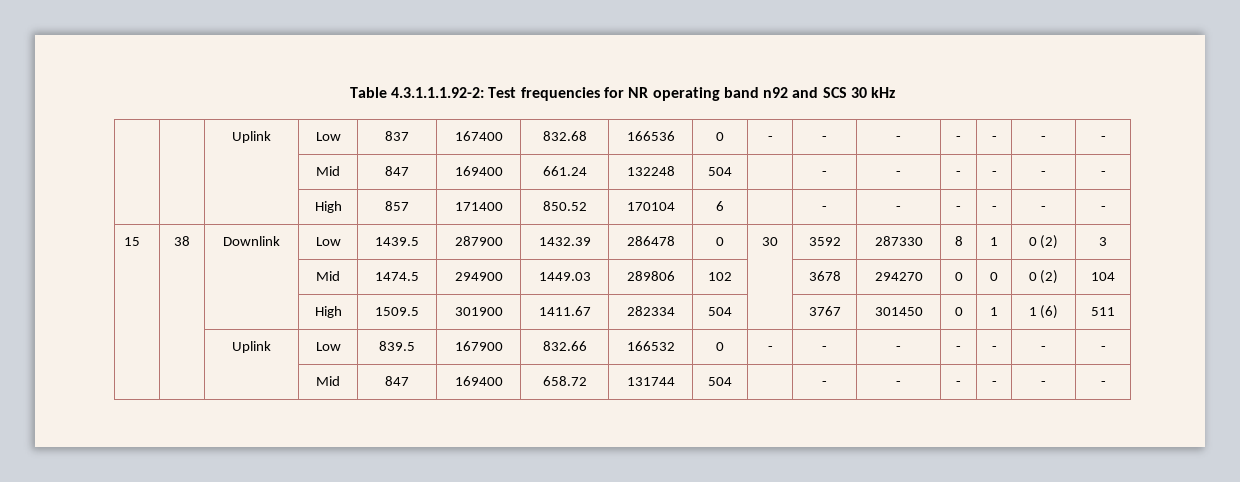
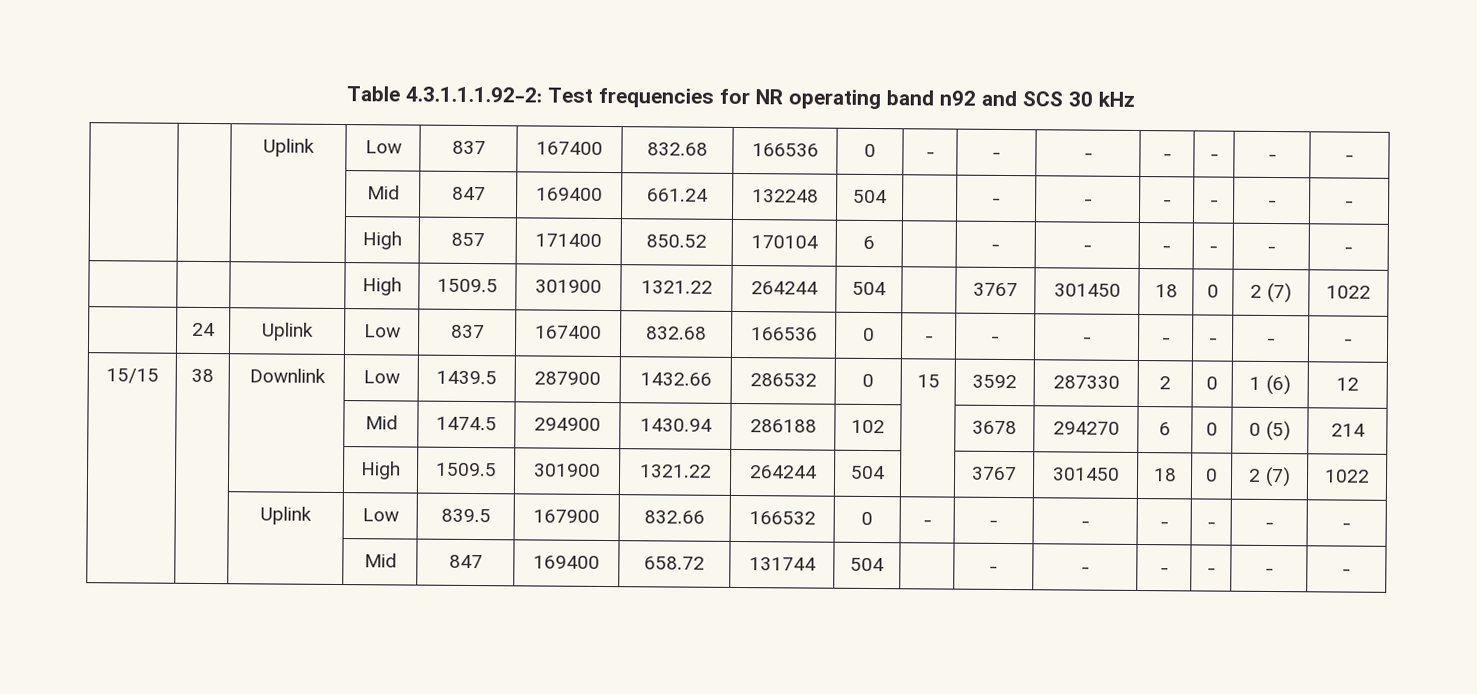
  | | | High | 857 | 171400 | 850.52 | 170104 | 6 | | - | - | - | - | - | -
- 15 | 38 | Downlink | Low | 1439.5 | 287900 | 1432.39 | 286478 | 0 | 30 | 3592 | 287330 | 8 | 1 | 0 (2) | 3
+ | | | High | 1509.5 | 301900 | 1321.22 | 264244 | 504 | | 3767 | 301450 | 18 | 0 | 2 (7) | 1022
+ | 24 | Uplink | Low | 837 | 167400 | 832.68 | 166536 | 0 | - | - | - | - | - | - | -
+ 15/15 | 38 | Downlink | Low | 1439.5 | 287900 | 1432.66 | 286532 | 0 | 15 | 3592 | 287330 | 2 | 0 | 1 (6) | 12
- | | | Mid | 1474.5 | 294900 | 1449.03 | 289806 | 102 | | 3678 | 294270 | 0 | 0 | 0 (2) | 104
- | | | High | 1509.5 | 301900 | 1411.67 | 282334 | 504 | | 3767 | 301450 | 0 | 1 | 1 (6) | 511
+ | | | Mid | 1474.5 | 294900 | 1430.94 | 286188 | 102 | | 3678 | 294270 | 6 | 0 | 0 (5) | 214
+ | | | High | 1509.5 | 301900 | 1321.22 | 264244 | 504 | | 3767 | 301450 | 18 | 0 | 2 (7) | 1022

